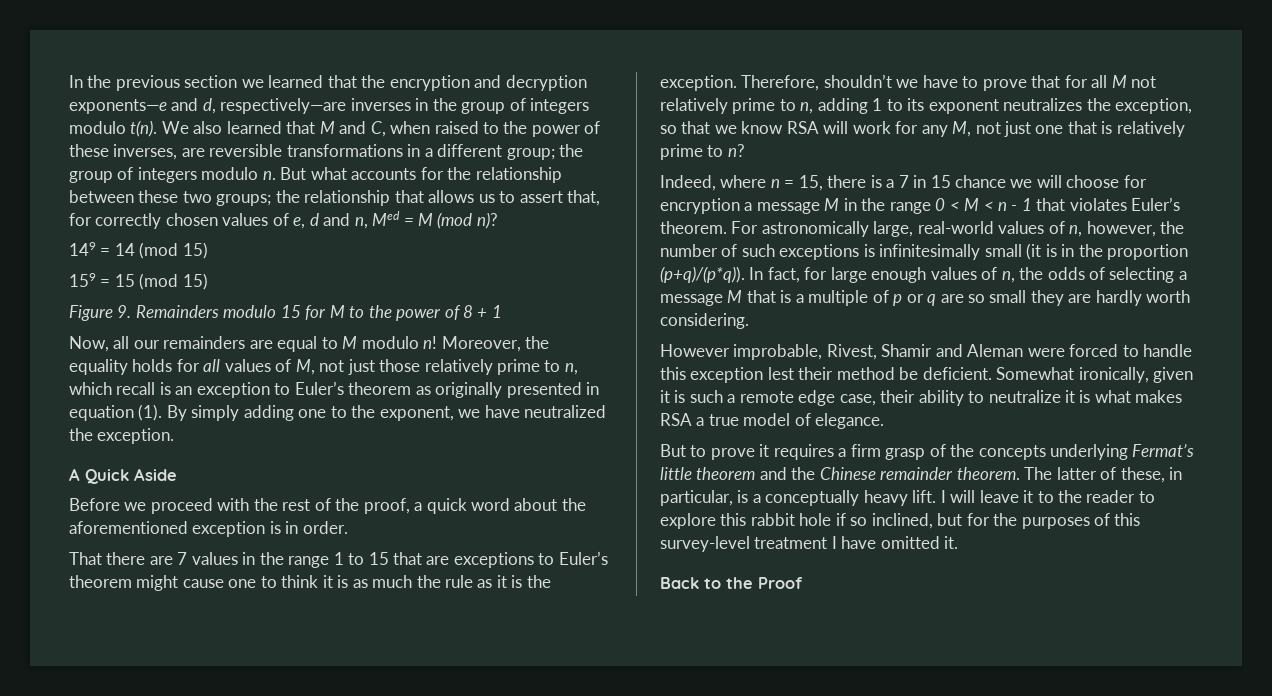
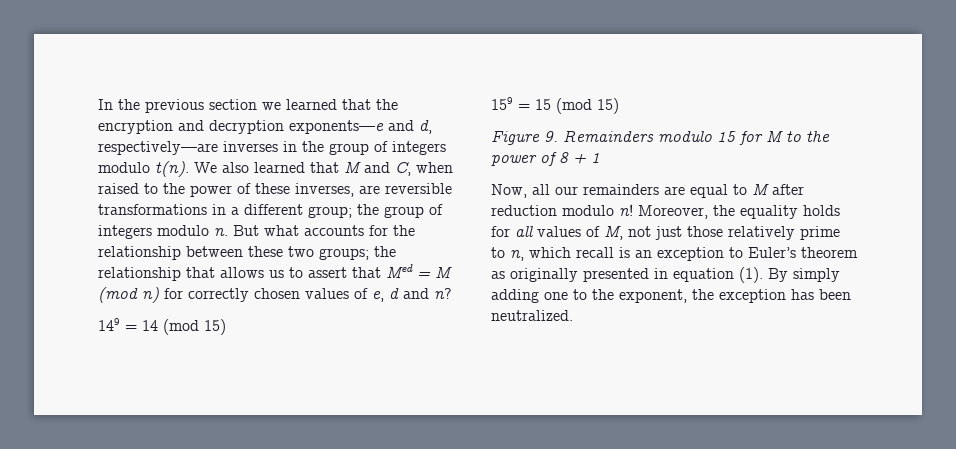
- But what accounts for the relationship between these two groups; the relationship that allows us to assert that, for correctly chosen values of e, d and n, Med = M (mod n)?
+ But what accounts for the relationship between these two groups; the relationship that allows us to assert that Med = M (mod n) for correctly chosen values of e, d and n?
- Now, all our remainders are equal to M modulo n!
+ Now, all our remainders are equal to M after reduction modulo n!
- By simply adding one to the exponent, we have neutralized the exception.
- A Quick Aside
- Before we proceed with the rest of the proof, a quick word about the aforementioned exception is in order.
- That there are 7 values in the range 1 to 15 that are exceptions to Euler’s theorem might cause one to think it is as much the rule as it is the exception. Therefore, shouldn’t we have to prove that for all M not relatively prime to n, adding 1 to its exponent neutralizes the exception, so that we know RSA will work for any M, not just one that is relatively prime to n?
- Indeed, where n = 15, there is a 7 in 15 chance we will choose for encryption a message M in the range 0 < M < n - 1 that violates Euler’s theorem. For astronomically large, real-world values of n, however, the number of such exceptions is infinitesimally small (it is in the proportion (p+q)/(p*q)). In fact, for large enough values of n, the odds of selecting a message M that is a multiple of p or q are so small they are hardly worth considering.
- However improbable, Rivest, Shamir and Aleman were forced to handle this exception lest their method be deficient. Somewhat ironically, given it is such a remote edge case, their ability to neutralize it is what makes RSA a true model of elegance.
- But to prove it requires a firm grasp of the concepts underlying Fermat’s little theorem and the Chinese remainder theorem. The latter of these, in particular, is a conceptually heavy lift. I will leave it to the reader to explore this rabbit hole if so inclined, but for the purposes of this survey-level treatment I have omitted it.
- Back to the Proof
+ By simply adding one to the exponent, the exception has been neutralized.

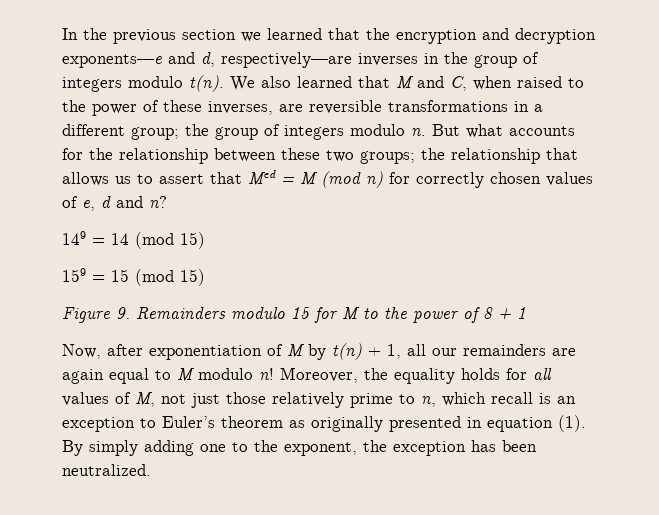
- Now, all our remainders are equal to M after reduction modulo n!
+ Now, after exponentiation of M by t(n) + 1, all our remainders are again equal to M modulo n!

